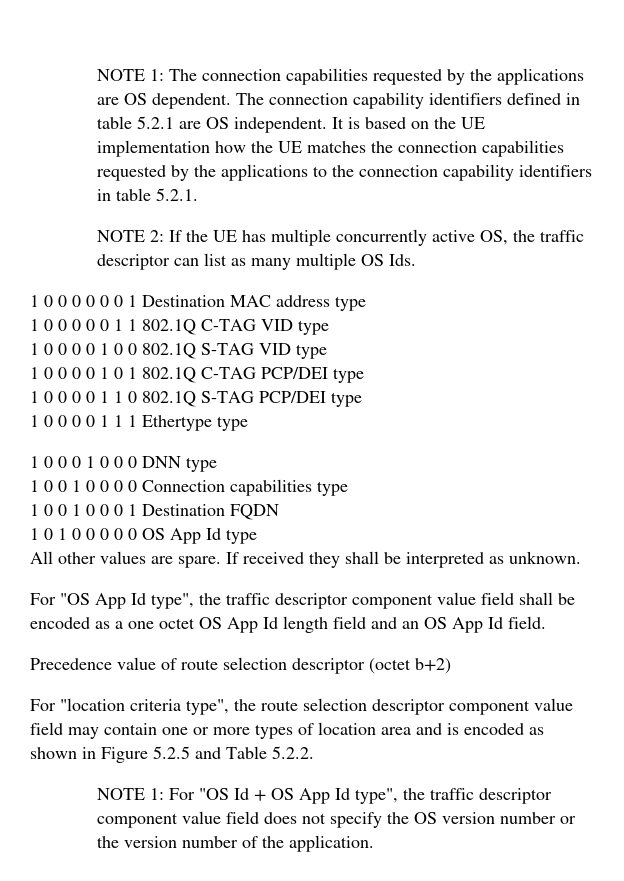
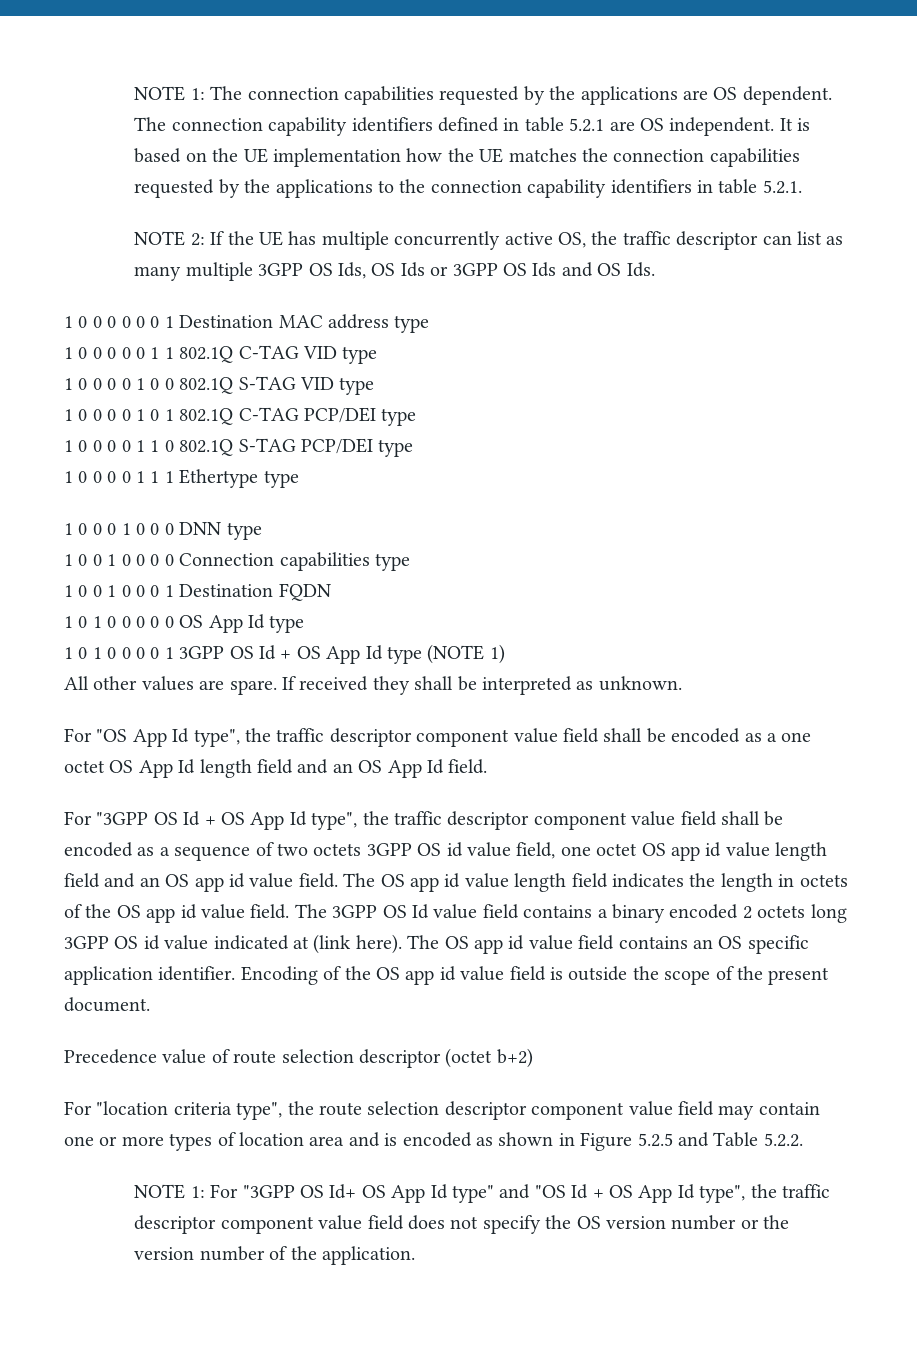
- NOTE 2: If the UE has multiple concurrently active OS, the traffic descriptor can list as many multiple OS Ids.
+ NOTE 2: If the UE has multiple concurrently active OS, the traffic descriptor can list as many multiple 3GPP OS Ids, OS Ids or 3GPP OS Ids and OS Ids.
+ 1 0 1 0 0 0 0 1 3GPP OS Id + OS App Id type (NOTE 1)
+ For "3GPP OS Id + OS App Id type", the traffic descriptor component value field shall be encoded as a sequence of two octets 3GPP OS id value field, one octet OS app id value length field and an OS app id value field. The OS app id value length field indicates the length in octets of the OS app id value field. The 3GPP OS Id value field contains a binary encoded 2 octets long 3GPP OS id value indicated at (link here). The OS app id value field contains an OS specific application identifier. Encoding of the OS app id value field is outside the scope of the present document.
- NOTE 1: For "OS Id + OS App Id type", the traffic descriptor component value field does not specify the OS version number or the version number of the application.
+ NOTE 1: For "3GPP OS Id+ OS App Id type" and "OS Id + OS App Id type", the traffic descriptor component value field does not specify the OS version number or the version number of the application.

